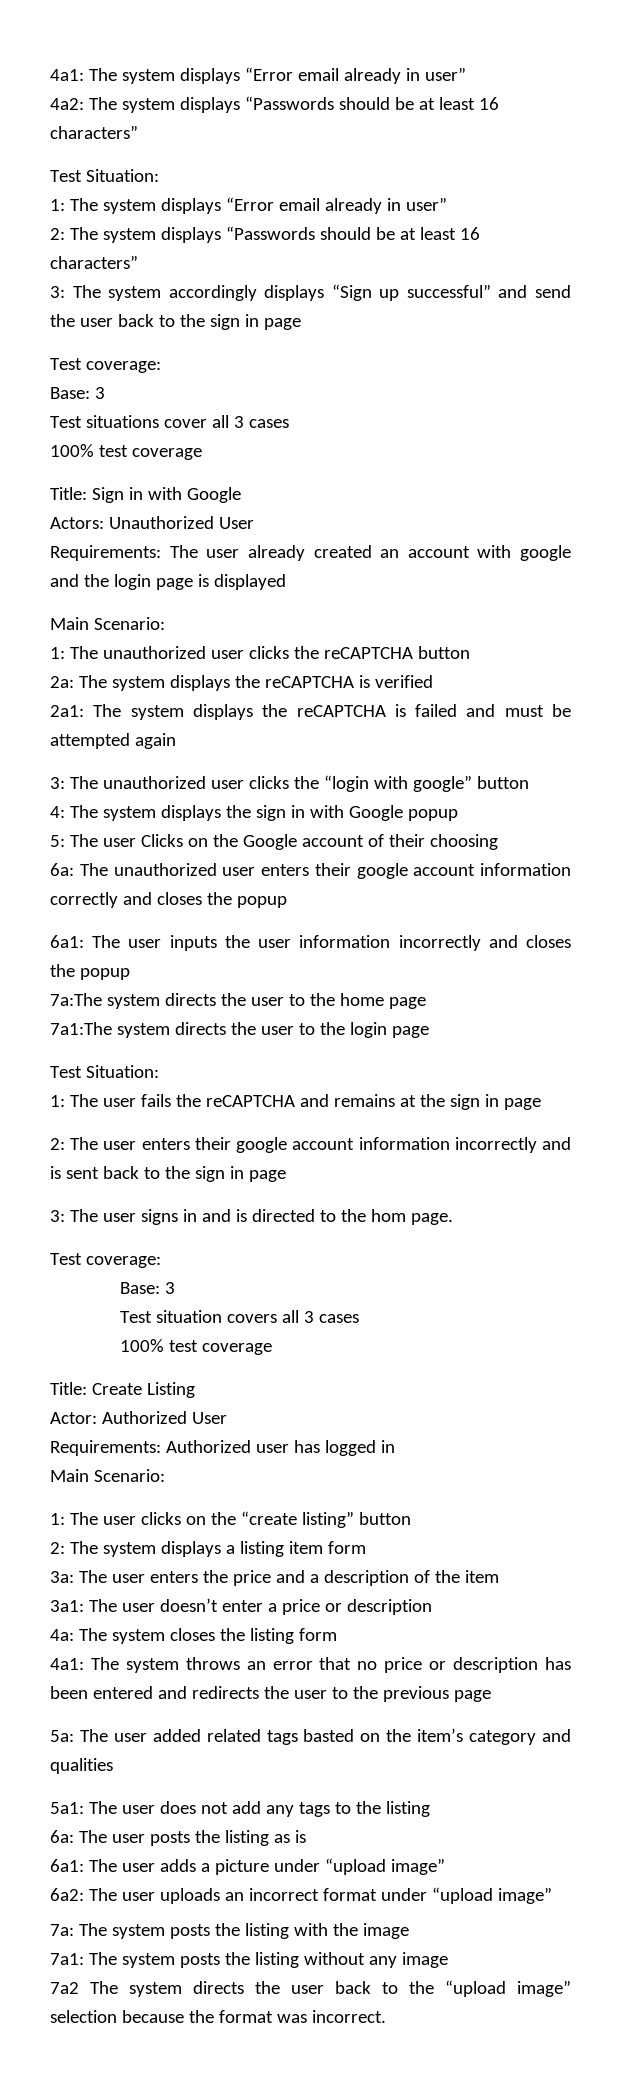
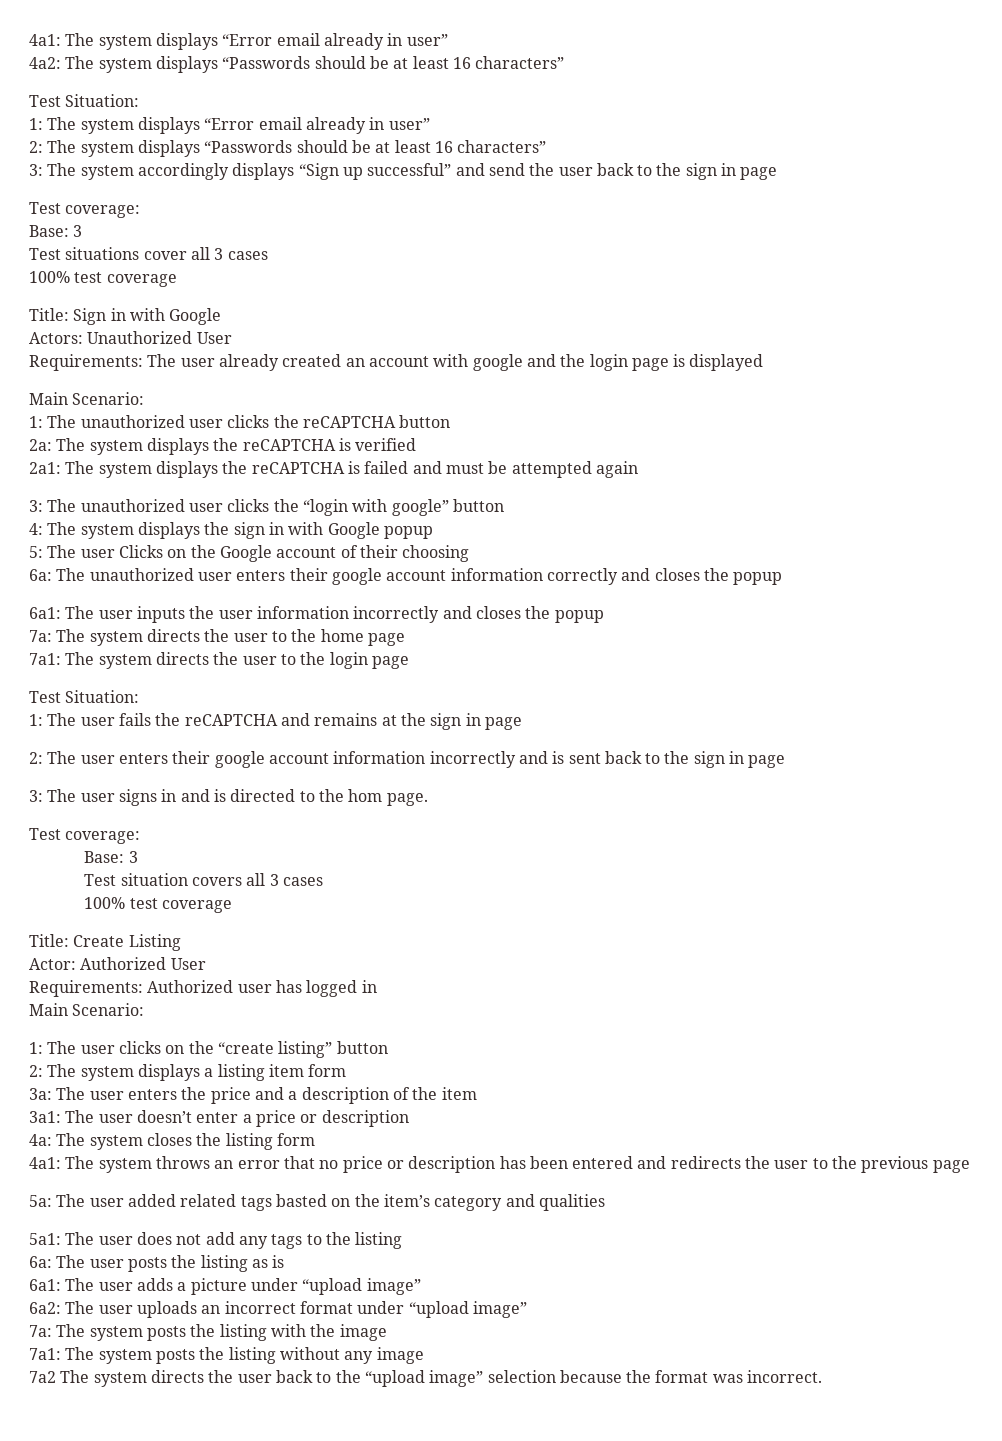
- 7a:The system directs the user to the home page
+ 7a: The system directs the user to the home page
- 7a1:The system directs the user to the login page
+ 7a1: The system directs the user to the login page

